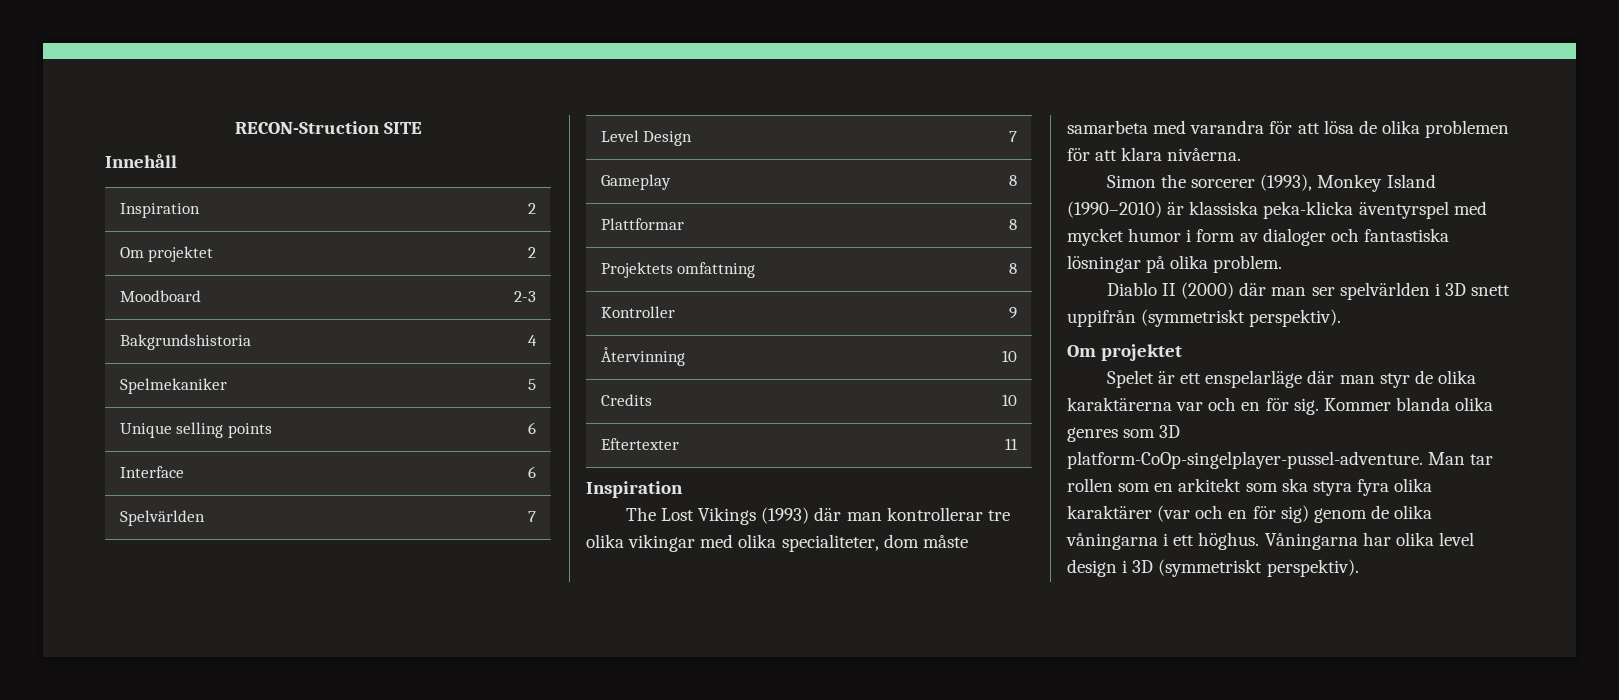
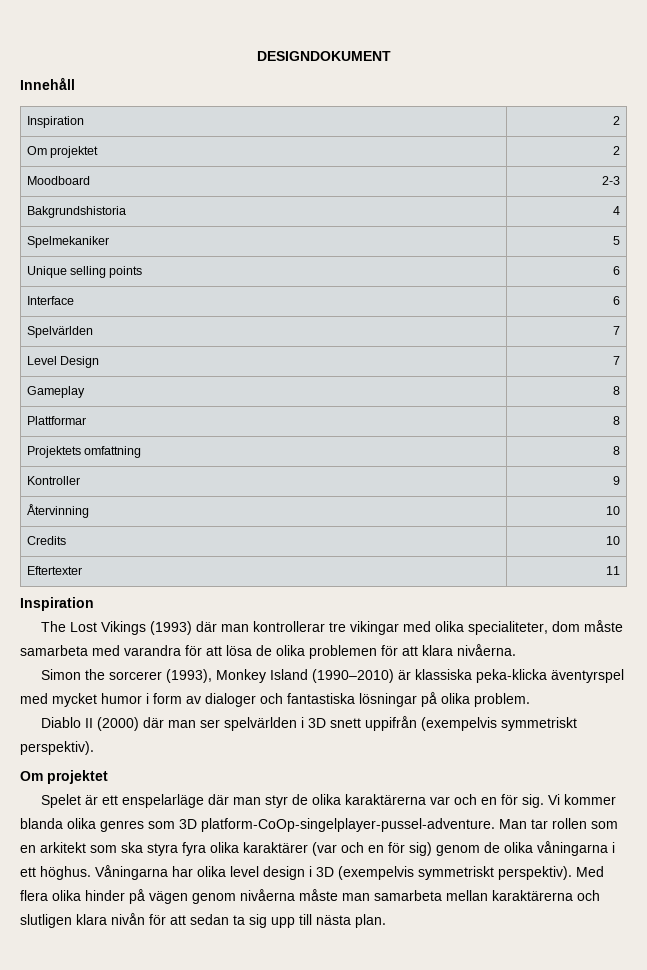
- RECON-Struction SITE
+ DESIGNDOKUMENT
- The Lost Vikings (1993) där man kontrollerar tre olika vikingar med olika specialiteter, dom måste samarbeta med varandra för att lösa de olika problemen för att klara nivåerna.
+ The Lost Vikings (1993) där man kontrollerar tre vikingar med olika specialiteter, dom måste samarbeta med varandra för att lösa de olika problemen för att klara nivåerna.
- Diablo II (2000) där man ser spelvärlden i 3D snett uppifrån (symmetriskt perspektiv).
+ Diablo II (2000) där man ser spelvärlden i 3D snett uppifrån (exempelvis symmetriskt perspektiv).
- Kommer blanda olika genres som 3D platform-CoOp-singelplayer-pussel-adventure.
+ Vi kommer blanda olika genres som 3D platform-CoOp-singelplayer-pussel-adventure.
- Våningarna har olika level design i 3D (symmetriskt perspektiv).
+ Våningarna har olika level design i 3D (exempelvis symmetriskt perspektiv). Med flera olika hinder på vägen genom nivåerna måste man samarbeta mellan karaktärerna och slutligen klara nivån för att sedan ta sig upp till nästa plan.

